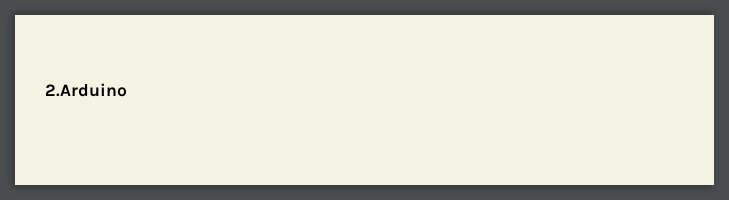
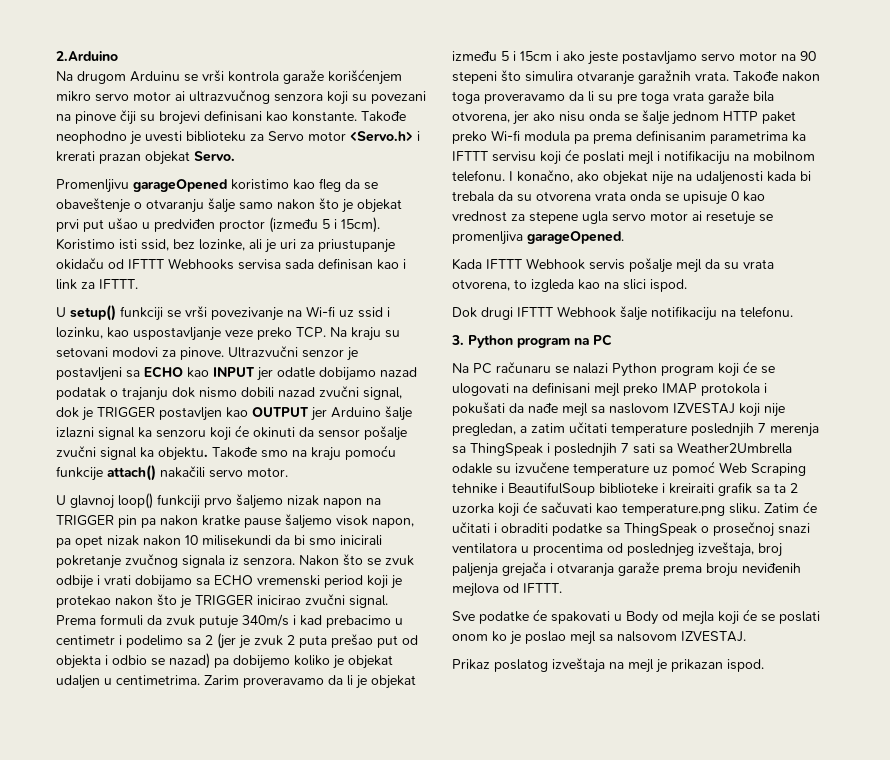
+ Na drugom Arduinu se vrši kontrola garaže korišćenjem mikro servo motor ai ultrazvučnog senzora koji su povezani na pinove čiji su brojevi definisani kao konstante. Takođe neophodno je uvesti biblioteku za Servo motor <Servo.h> i krerati prazan objekat Servo.
+ Promenljivu garageOpened koristimo kao fleg da se obaveštenje o otvaranju šalje samo nakon što je objekat prvi put ušao u predviđen proctor (između 5 i 15cm). Koristimo isti ssid, bez lozinke, ali je uri za priustupanje okidaču od IFTTT Webhooks servisa sada definisan kao i link za IFTTT.
+ U setup() funkciji se vrši povezivanje na Wi-fi uz ssid i lozinku, kao uspostavljanje veze preko TCP. Na kraju su setovani modovi za pinove. Ultrazvučni senzor je postavljeni sa ECHO kao INPUT jer odatle dobijamo nazad podatak o trajanju dok nismo dobili nazad zvučni signal, dok je TRIGGER postavljen kao OUTPUT jer Arduino šalje izlazni signal ka senzoru koji će okinuti da sensor pošalje zvučni signal ka objektu. Takođe smo na kraju pomoću funkcije attach() nakačili servo motor.
+ U glavnoj loop() funkciji prvo šaljemo nizak napon na TRIGGER pin pa nakon kratke pause šaljemo visok napon, pa opet nizak nakon 10 milisekundi da bi smo inicirali pokretanje zvučnog signala iz senzora. Nakon što se zvuk odbije i vrati dobijamo sa ECHO vremenski period koji je protekao nakon što je TRIGGER inicirao zvučni signal. Prema formuli da zvuk putuje 340m/s i kad prebacimo u centimetr i podelimo sa 2 (jer je zvuk 2 puta prešao put od objekta i odbio se nazad) pa dobijemo koliko je objekat udaljen u centimetrima. Zarim proveravamo da li je objekat između 5 i 15cm i ako jeste postavljamo servo motor na 90 stepeni što simulira otvaranje garažnih vrata. Takođe nakon toga proveravamo da li su pre toga vrata garaže bila otvorena, jer ako nisu onda se šalje jednom HTTP paket preko Wi-fi modula pa prema definisanim parametrima ka IFTTT servisu koji će poslati mejl i notifikaciju na mobilnom telefonu. I konačno, ako objekat nije na udaljenosti kada bi trebala da su otvorena vrata onda se upisuje 0 kao vrednost za stepene ugla servo motor ai resetuje se promenljiva garageOpened.
+ Kada IFTTT Webhook servis pošalje mejl da su vrata otvorena, to izgleda kao na slici ispod.
+ Dok drugi IFTTT Webhook šalje notifikaciju na telefonu.
+ 3. Python program na PC
+ Na PC računaru se nalazi Python program koji će se ulogovati na definisani mejl preko IMAP protokola i pokušati da nađe mejl sa naslovom IZVESTAJ koji nije pregledan, a zatim učitati temperature poslednjih 7 merenja sa ThingSpeak i poslednjih 7 sati sa Weather2Umbrella odakle su izvučene temperature uz pomoć Web Scraping tehnike i BeautifulSoup biblioteke i kreiraiti grafik sa ta 2 uzorka koji će sačuvati kao temperature.png sliku. Zatim će učitati i obraditi podatke sa ThingSpeak o prosečnoj snazi ventilatora u procentima od poslednjeg izveštaja, broj paljenja grejača i otvaranja garaže prema broju neviđenih mejlova od IFTTT.
+ Sve podatke će spakovati u Body od mejla koji će se poslati onom ko je poslao mejl sa nalsovom IZVESTAJ.
+ Prikaz poslatog izveštaja na mejl je prikazan ispod.

